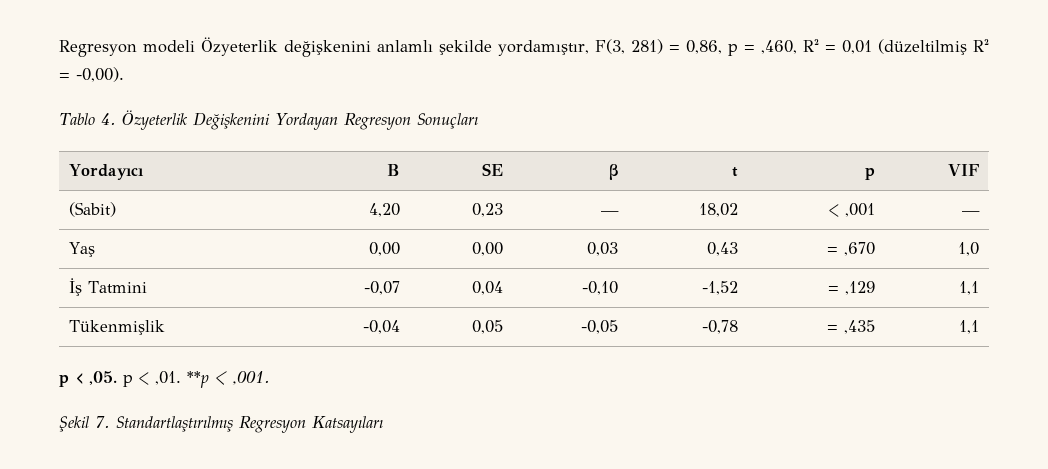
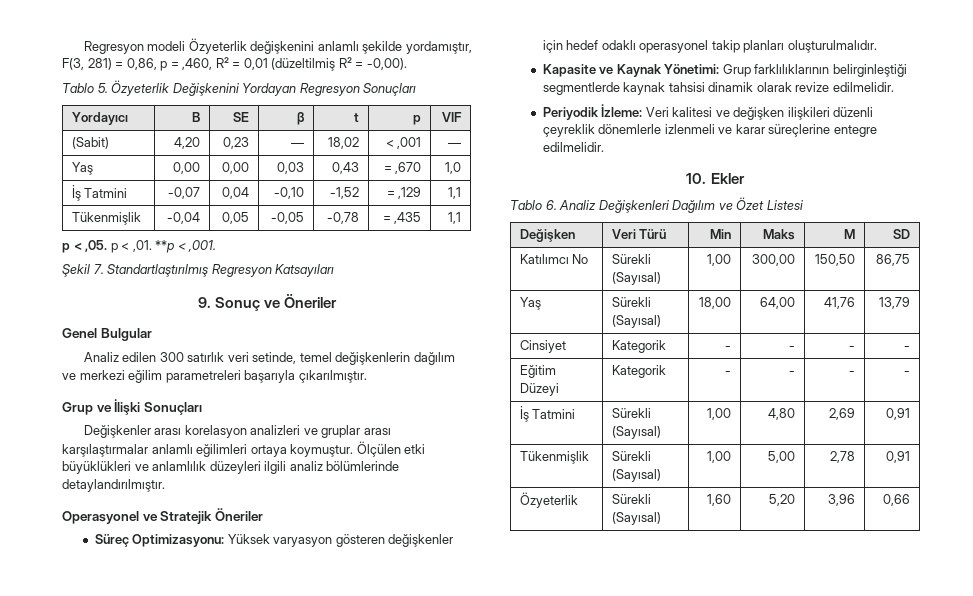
- Tablo 4. Özyeterlik Değişkenini Yordayan Regresyon Sonuçları
+ Tablo 5. Özyeterlik Değişkenini Yordayan Regresyon Sonuçları
+ 9. Sonuç ve Öneriler
+ Genel Bulgular
+ Analiz edilen 300 satırlık veri setinde, temel değişkenlerin dağılım ve merkezi eğilim parametreleri başarıyla çıkarılmıştır.
+ Grup ve İlişki Sonuçları
+ Değişkenler arası korelasyon analizleri ve gruplar arası karşılaştırmalar anlamlı eğilimleri ortaya koymuştur. Ölçülen etki büyüklükleri ve anlamlılık düzeyleri ilgili analiz bölümlerinde detaylandırılmıştır.
+ Operasyonel ve Stratejik Öneriler
+ Süreç Optimizasyonu: Yüksek varyasyon gösteren değişkenler için hedef odaklı operasyonel takip planları oluşturulmalıdır.
+ Kapasite ve Kaynak Yönetimi: Grup farklılıklarının belirginleştiği segmentlerde kaynak tahsisi dinamik olarak revize edilmelidir.
+ Periyodik İzleme: Veri kalitesi ve değişken ilişkileri düzenli çeyreklik dönemlerle izlenmeli ve karar süreçlerine entegre edilmelidir.
+ 10. Ekler
+ Tablo 6. Analiz Değişkenleri Dağılım ve Özet Listesi
+ Değişken | Veri Türü | Min | Maks | M | SD
+ Katılımcı No | Sürekli (Sayısal) | 1,00 | 300,00 | 150,50 | 86,75
+ Yaş | Sürekli (Sayısal) | 18,00 | 64,00 | 41,76 | 13,79
+ Cinsiyet | Kategorik | - | - | - | -
+ Eğitim Düzeyi | Kategorik | - | - | - | -
+ İş Tatmini | Sürekli (Sayısal) | 1,00 | 4,80 | 2,69 | 0,91
+ Tükenmişlik | Sürekli (Sayısal) | 1,00 | 5,00 | 2,78 | 0,91
+ Özyeterlik | Sürekli (Sayısal) | 1,60 | 5,20 | 3,96 | 0,66

